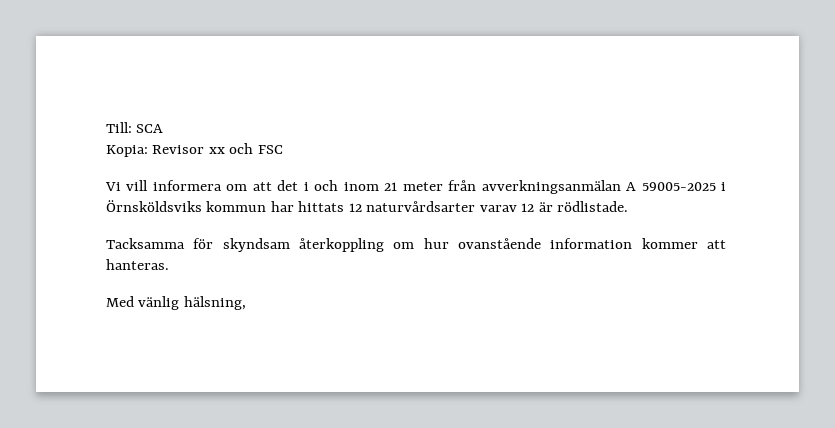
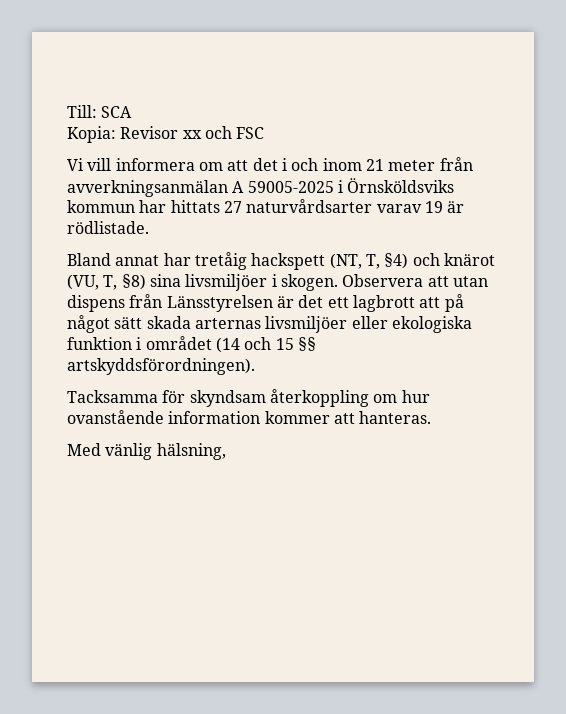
- Vi vill informera om att det i och inom 21 meter från avverkningsanmälan A 59005-2025 i Örnsköldsviks kommun har hittats 12 naturvårdsarter varav 12 är rödlistade.
+ Vi vill informera om att det i och inom 21 meter från avverkningsanmälan A 59005-2025 i Örnsköldsviks kommun har hittats 27 naturvårdsarter varav 19 är rödlistade.
+ Bland annat har tretåig hackspett (NT, T, §4) och knärot (VU, T, §8) sina livsmiljöer i skogen. Observera att utan dispens från Länsstyrelsen är det ett lagbrott att på något sätt skada arternas livsmiljöer eller ekologiska funktion i området (14 och 15 §§ artskyddsförordningen).

